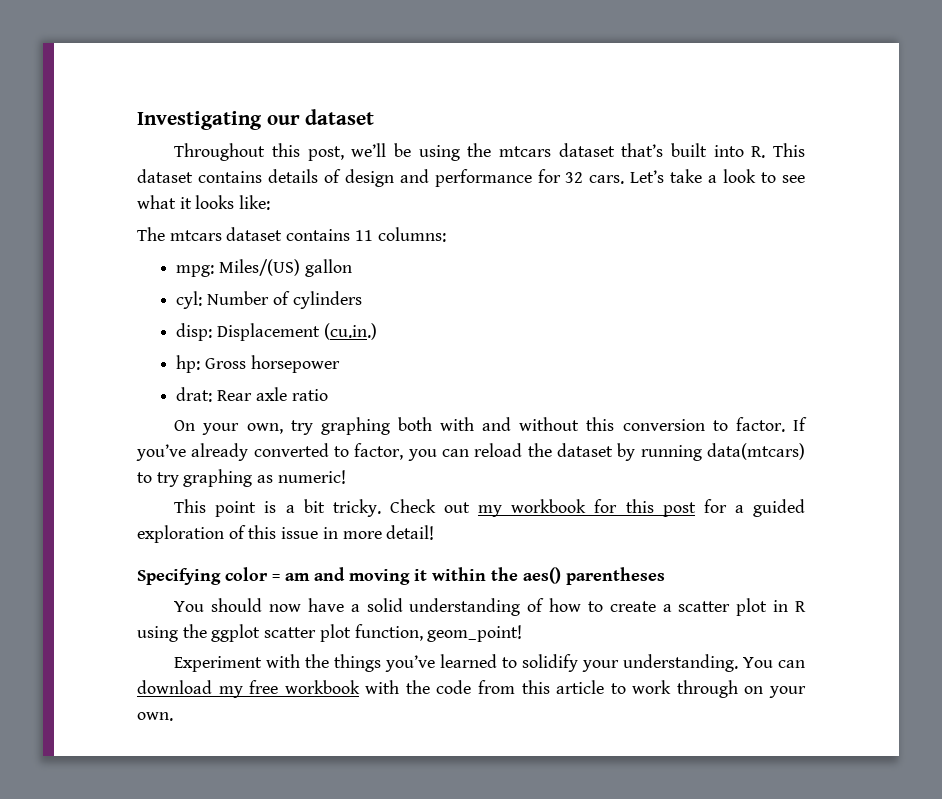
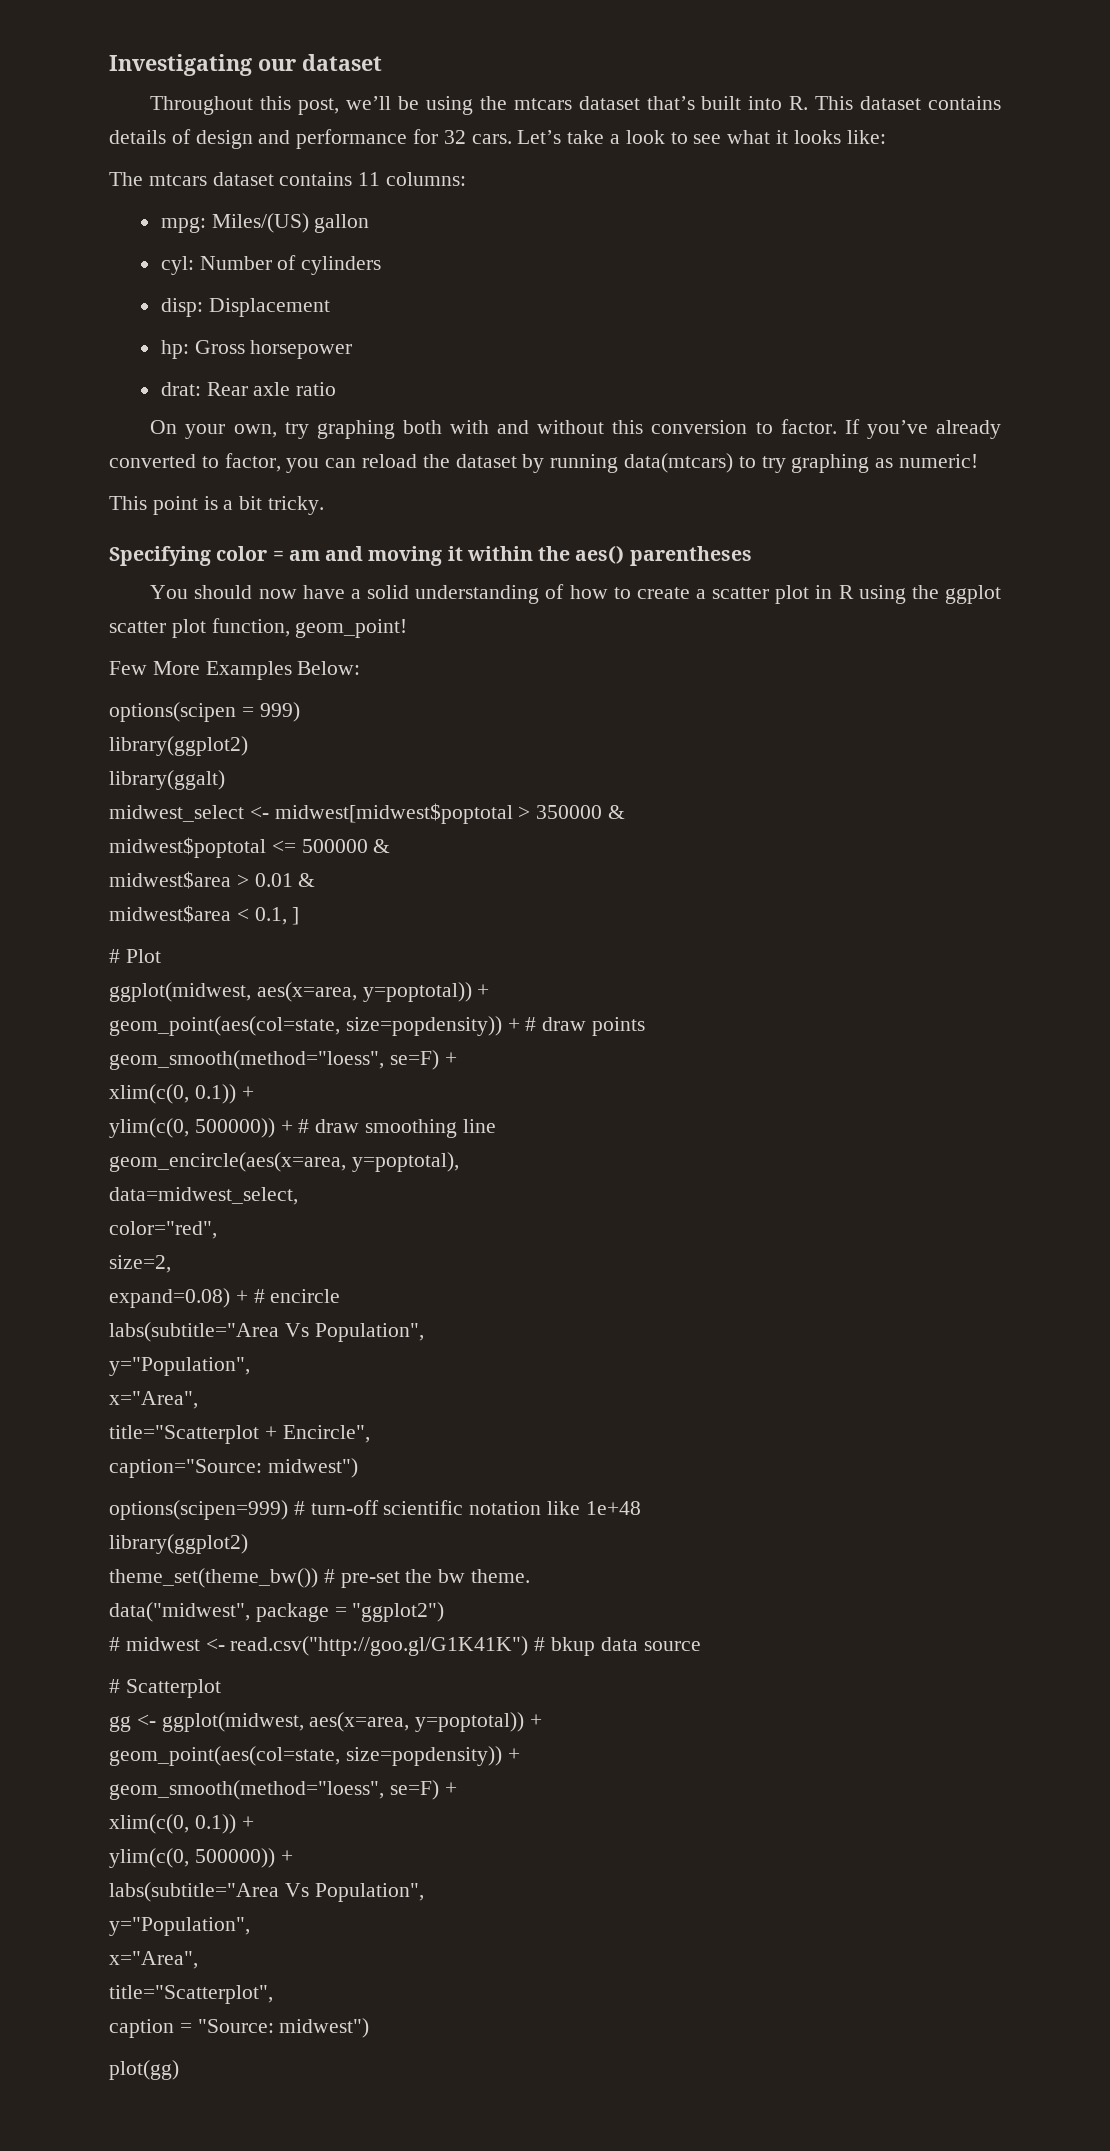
- disp: Displacement (cu.in.)
+ disp: Displacement
- Check out my workbook for this post for a guided exploration of this issue in more detail!
- Experiment with the things you’ve learned to solidify your understanding. You can download my free workbook with the code from this article to work through on your own.
+ Few More Examples Below:
+ options(scipen = 999)
+ library(ggplot2)
+ library(ggalt)
+ midwest_select <- midwest[midwest$poptotal > 350000 &
+ midwest$poptotal <= 500000 &
+ midwest$area > 0.01 &
+ midwest$area < 0.1, ]
+ # Plot
+ ggplot(midwest, aes(x=area, y=poptotal)) +
+ geom_point(aes(col=state, size=popdensity)) + # draw points
+ geom_smooth(method="loess", se=F) +
+ xlim(c(0, 0.1)) +
+ ylim(c(0, 500000)) + # draw smoothing line
+ geom_encircle(aes(x=area, y=poptotal),
+ data=midwest_select,
+ color="red",
+ size=2,
+ expand=0.08) + # encircle
+ labs(subtitle="Area Vs Population",
+ y="Population",
+ x="Area",
+ title="Scatterplot + Encircle",
+ caption="Source: midwest")
+ options(scipen=999) # turn-off scientific notation like 1e+48
+ library(ggplot2)
+ theme_set(theme_bw()) # pre-set the bw theme.
+ data("midwest", package = "ggplot2")
+ # midwest <- read.csv("http://goo.gl/G1K41K") # bkup data source
+ # Scatterplot
+ gg <- ggplot(midwest, aes(x=area, y=poptotal)) +
+ geom_point(aes(col=state, size=popdensity)) +
+ geom_smooth(method="loess", se=F) +
+ xlim(c(0, 0.1)) +
+ ylim(c(0, 500000)) +
+ labs(subtitle="Area Vs Population",
+ y="Population",
+ x="Area",
+ title="Scatterplot",
+ caption = "Source: midwest")
+ plot(gg)

